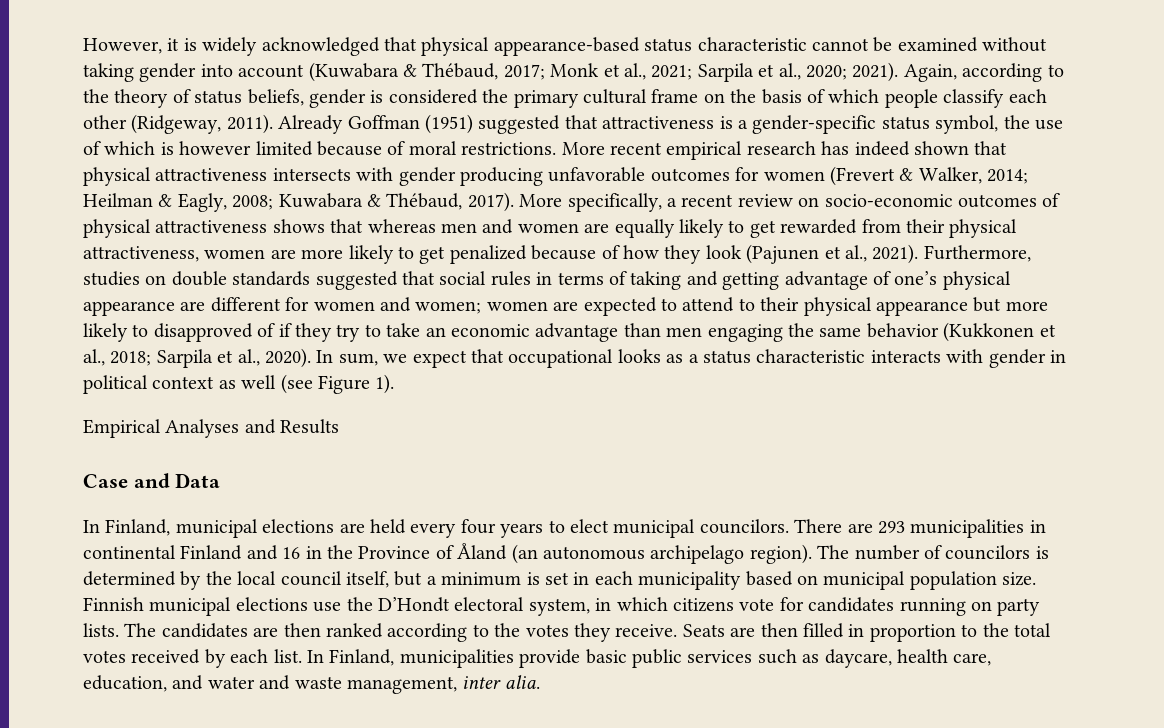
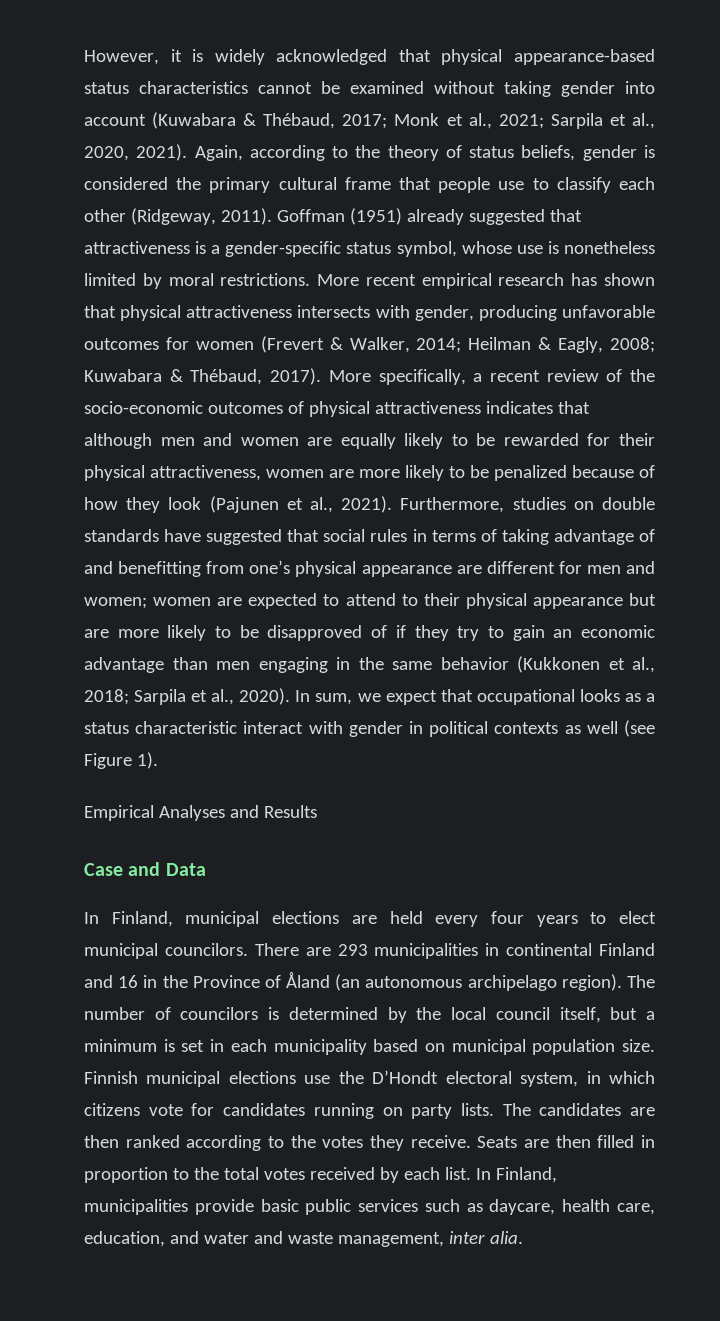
- However, it is widely acknowledged that physical appearance-based status characteristic cannot be examined without taking gender into account (Kuwabara & Thébaud, 2017; Monk et al., 2021; Sarpila et al., 2020; 2021).
+ However, it is widely acknowledged that physical appearance-based status characteristics cannot be examined without taking gender into account (Kuwabara & Thébaud, 2017; Monk et al., 2021; Sarpila et al., 2020, 2021).
- Again, according to the theory of status beliefs, gender is considered the primary cultural frame on the basis of which people classify each other (Ridgeway, 2011).
+ Again, according to the theory of status beliefs, gender is considered the primary cultural frame that people use to classify each other (Ridgeway, 2011).
- Already Goffman (1951) suggested that attractiveness is a gender-specific status symbol, the use of which is however limited because of moral restrictions.
+ Goffman (1951) already suggested that attractiveness is a gender-specific status symbol, whose use is nonetheless limited by moral restrictions.
- More recent empirical research has indeed shown that physical attractiveness intersects with gender producing unfavorable outcomes for women (Frevert & Walker, 2014; Heilman & Eagly, 2008; Kuwabara & Thébaud, 2017).
+ More recent empirical research has shown that physical attractiveness intersects with gender, producing unfavorable outcomes for women (Frevert & Walker, 2014; Heilman & Eagly, 2008; Kuwabara & Thébaud, 2017).
- More specifically, a recent review on socio-economic outcomes of physical attractiveness shows that whereas men and women are equally likely to get rewarded from their physical attractiveness, women are more likely to get penalized because of how they look (Pajunen et al., 2021).
+ More specifically, a recent review of the socio-economic outcomes of physical attractiveness indicates that although men and women are equally likely to be rewarded for their physical attractiveness, women are more likely to be penalized because of how they look (Pajunen et al., 2021).
- Furthermore, studies on double standards suggested that social rules in terms of taking and getting advantage of one’s physical appearance are different for women and women; women are expected to attend to their physical appearance but more likely to disapproved of if they try to take an economic advantage than men engaging the same behavior (Kukkonen et al., 2018; Sarpila et al., 2020).
+ Furthermore, studies on double standards have suggested that social rules in terms of taking advantage of and benefitting from one’s physical appearance are different for men and women; women are expected to attend to their physical appearance but are more likely to be disapproved of if they try to gain an economic advantage than men engaging in the same behavior (Kukkonen et al., 2018; Sarpila et al., 2020).
- In sum, we expect that occupational looks as a status characteristic interacts with gender in political context as well (see Figure 1).
+ In sum, we expect that occupational looks as a status characteristic interact with gender in political contexts as well (see Figure 1).

